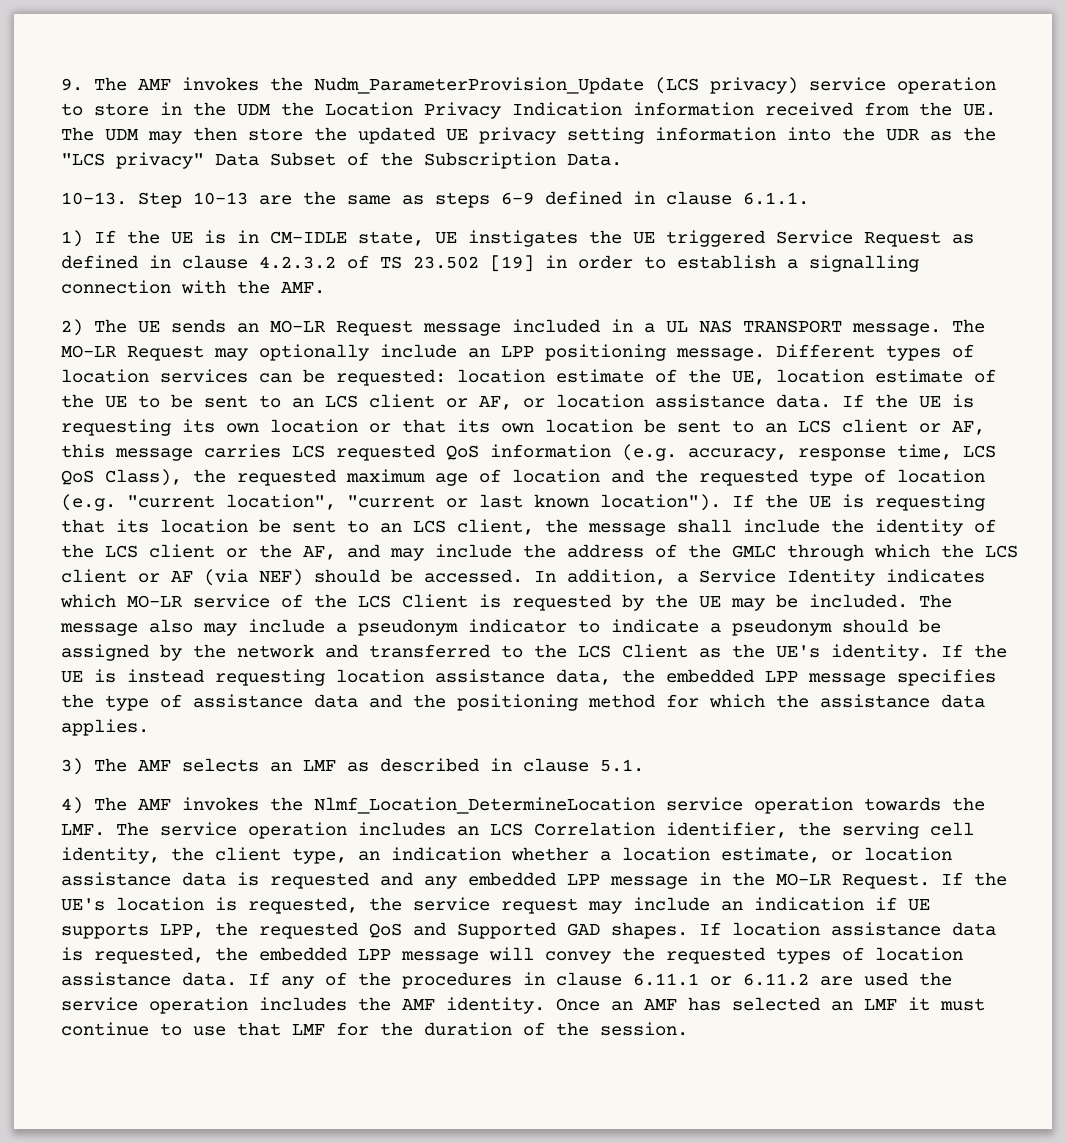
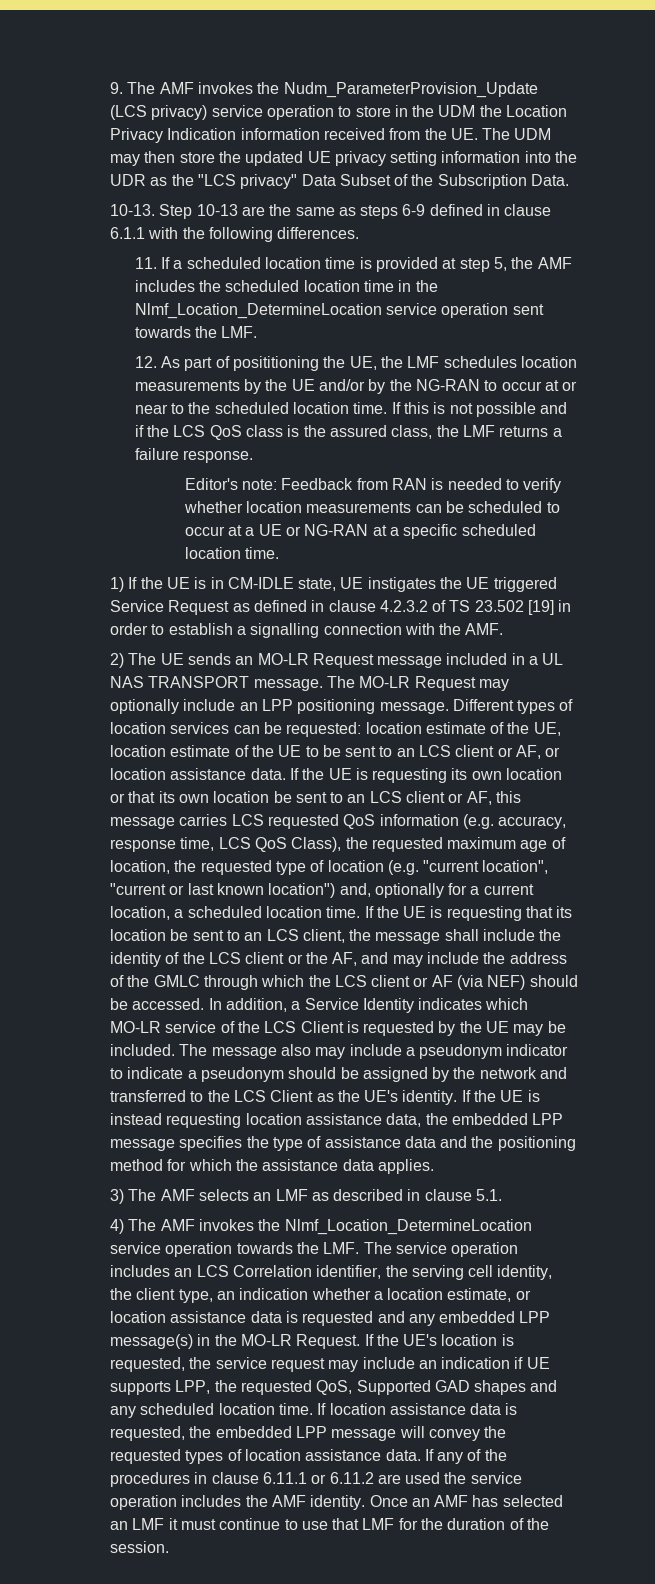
- Step 10-13 are the same as steps 6-9 defined in clause 6.1.1.
+ Step 10-13 are the same as steps 6-9 defined in clause 6.1.1 with the following differences.
+ 11. If a scheduled location time is provided at step 5, the AMF includes the scheduled location time in the Nlmf_Location_DetermineLocation service operation sent towards the LMF.
+ 12. As part of posititioning the UE, the LMF schedules location measurements by the UE and/or by the NG-RAN to occur at or near to the scheduled location time. If this is not possible and if the LCS QoS class is the assured class, the LMF returns a failure response.
+ Editor's note: Feedback from RAN is needed to verify whether location measurements can be scheduled to occur at a UE or NG-RAN at a specific scheduled location time.
- If the UE is requesting its own location or that its own location be sent to an LCS client or AF, this message carries LCS requested QoS information (e.g. accuracy, response time, LCS QoS Class), the requested maximum age of location and the requested type of location (e.g. "current location", "current or last known location").
+ If the UE is requesting its own location or that its own location be sent to an LCS client or AF, this message carries LCS requested QoS information (e.g. accuracy, response time, LCS QoS Class), the requested maximum age of location, the requested type of location (e.g. "current location", "current or last known location") and, optionally for a current location, a scheduled location time.
- 4) The AMF invokes the Nlmf_Location_DetermineLocation service operation towards the LMF. The service operation includes an LCS Correlation identifier, the serving cell identity, the client type, an indication whether a location estimate, or location assistance data is requested and any embedded LPP message in the MO-LR Request.
+ 4) The AMF invokes the Nlmf_Location_DetermineLocation service operation towards the LMF. The service operation includes an LCS Correlation identifier, the serving cell identity, the client type, an indication whether a location estimate, or location assistance data is requested and any embedded LPP message(s) in the MO-LR Request.
- If the UE's location is requested, the service request may include an indication if UE supports LPP, the requested QoS and Supported GAD shapes.
+ If the UE's location is requested, the service request may include an indication if UE supports LPP, the requested QoS, Supported GAD shapes and any scheduled location time.

